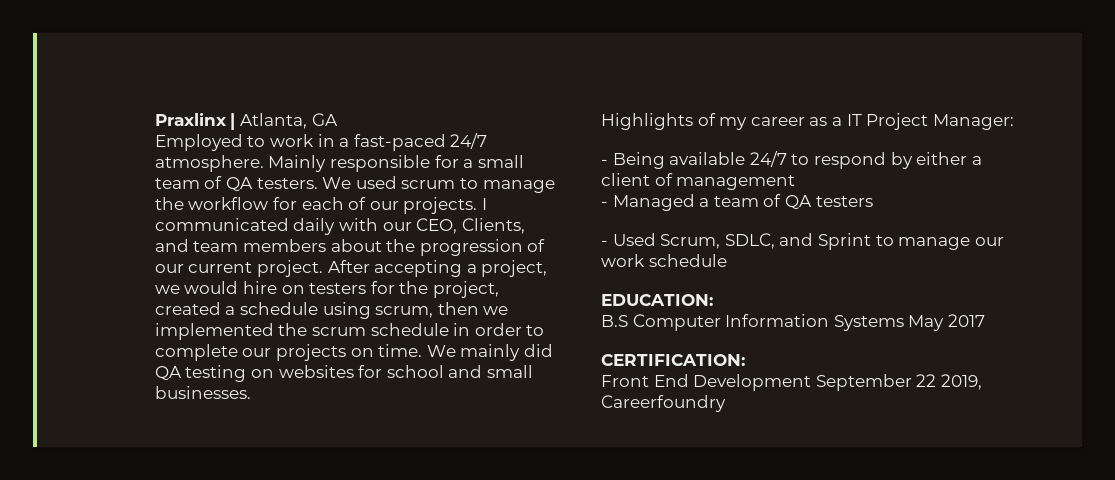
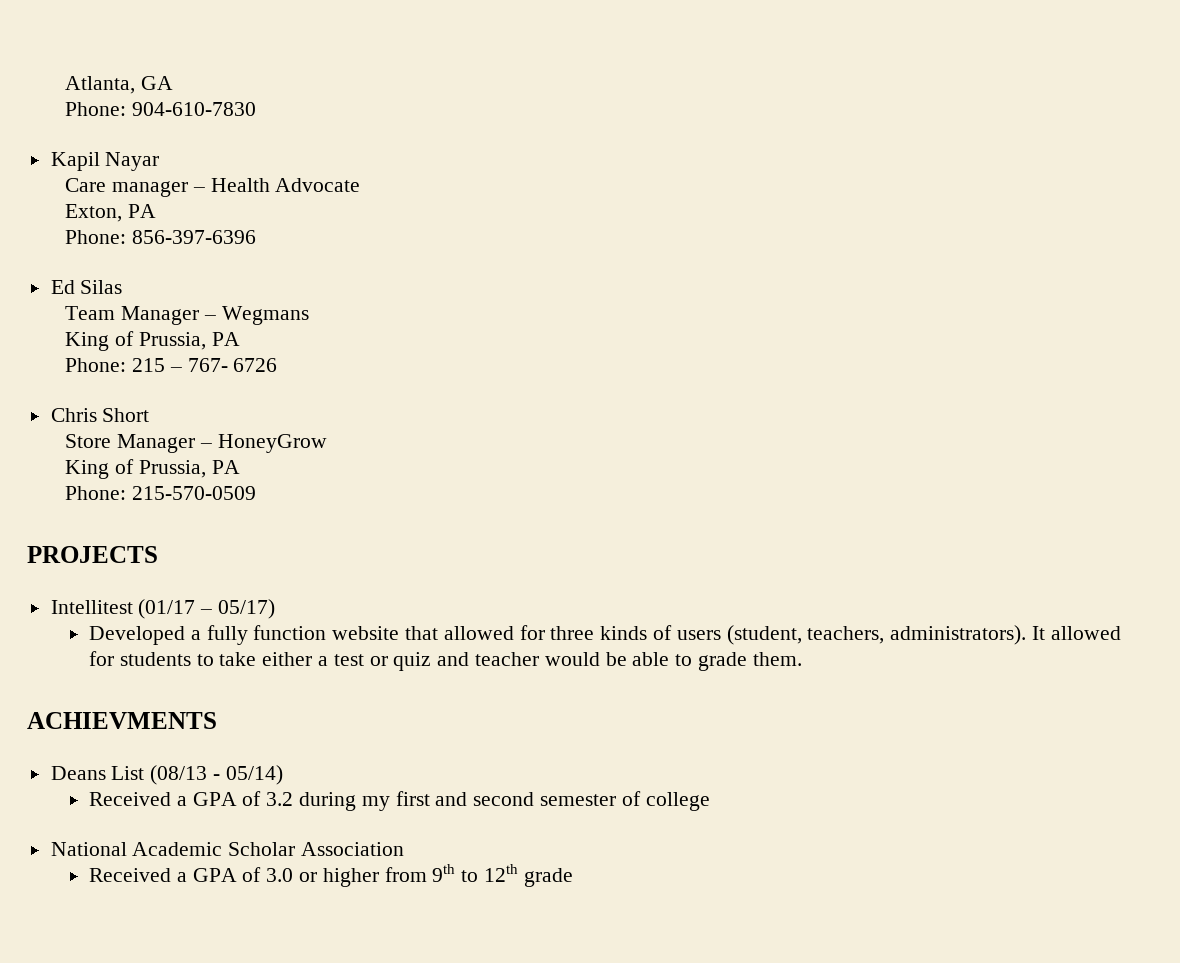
- Praxlinx | Atlanta, GA
+ Atlanta, GA
- Employed to work in a fast-paced 24/7 atmosphere. Mainly responsible for a small team of QA testers. We used scrum to manage the workflow for each of our projects. I communicated daily with our CEO, Clients, and team members about the progression of our current project. After accepting a project, we would hire on testers for the project, created a schedule using scrum, then we implemented the scrum schedule in order to complete our projects on time. We mainly did QA testing on websites for school and small businesses.
- Highlights of my career as a IT Project Manager:
- - Being available 24/7 to respond by either a client of management
- - Managed a team of QA testers
- - Used Scrum, SDLC, and Sprint to manage our work schedule
- EDUCATION:
- B.S Computer Information Systems May 2017
- CERTIFICATION:
- Front End Development September 22 2019, Careerfoundry
+ Phone: 904-610-7830
+ Kapil Nayar
+ Care manager – Health Advocate
+ Exton, PA
+ Phone: 856-397-6396
+ Ed Silas
+ Team Manager – Wegmans
+ King of Prussia, PA
+ Phone: 215 – 767- 6726
+ Chris Short
+ Store Manager – HoneyGrow
+ King of Prussia, PA
+ Phone: 215-570-0509
+ PROJECTS
+ Intellitest (01/17 – 05/17)
+ Developed a fully function website that allowed for three kinds of users (student, teachers, administrators). It allowed for students to take either a test or quiz and teacher would be able to grade them.
+ ACHIEVMENTS
+ Deans List (08/13 - 05/14)
+ Received a GPA of 3.2 during my first and second semester of college
+ National Academic Scholar Association
+ Received a GPA of 3.0 or higher from 9th to 12th grade

